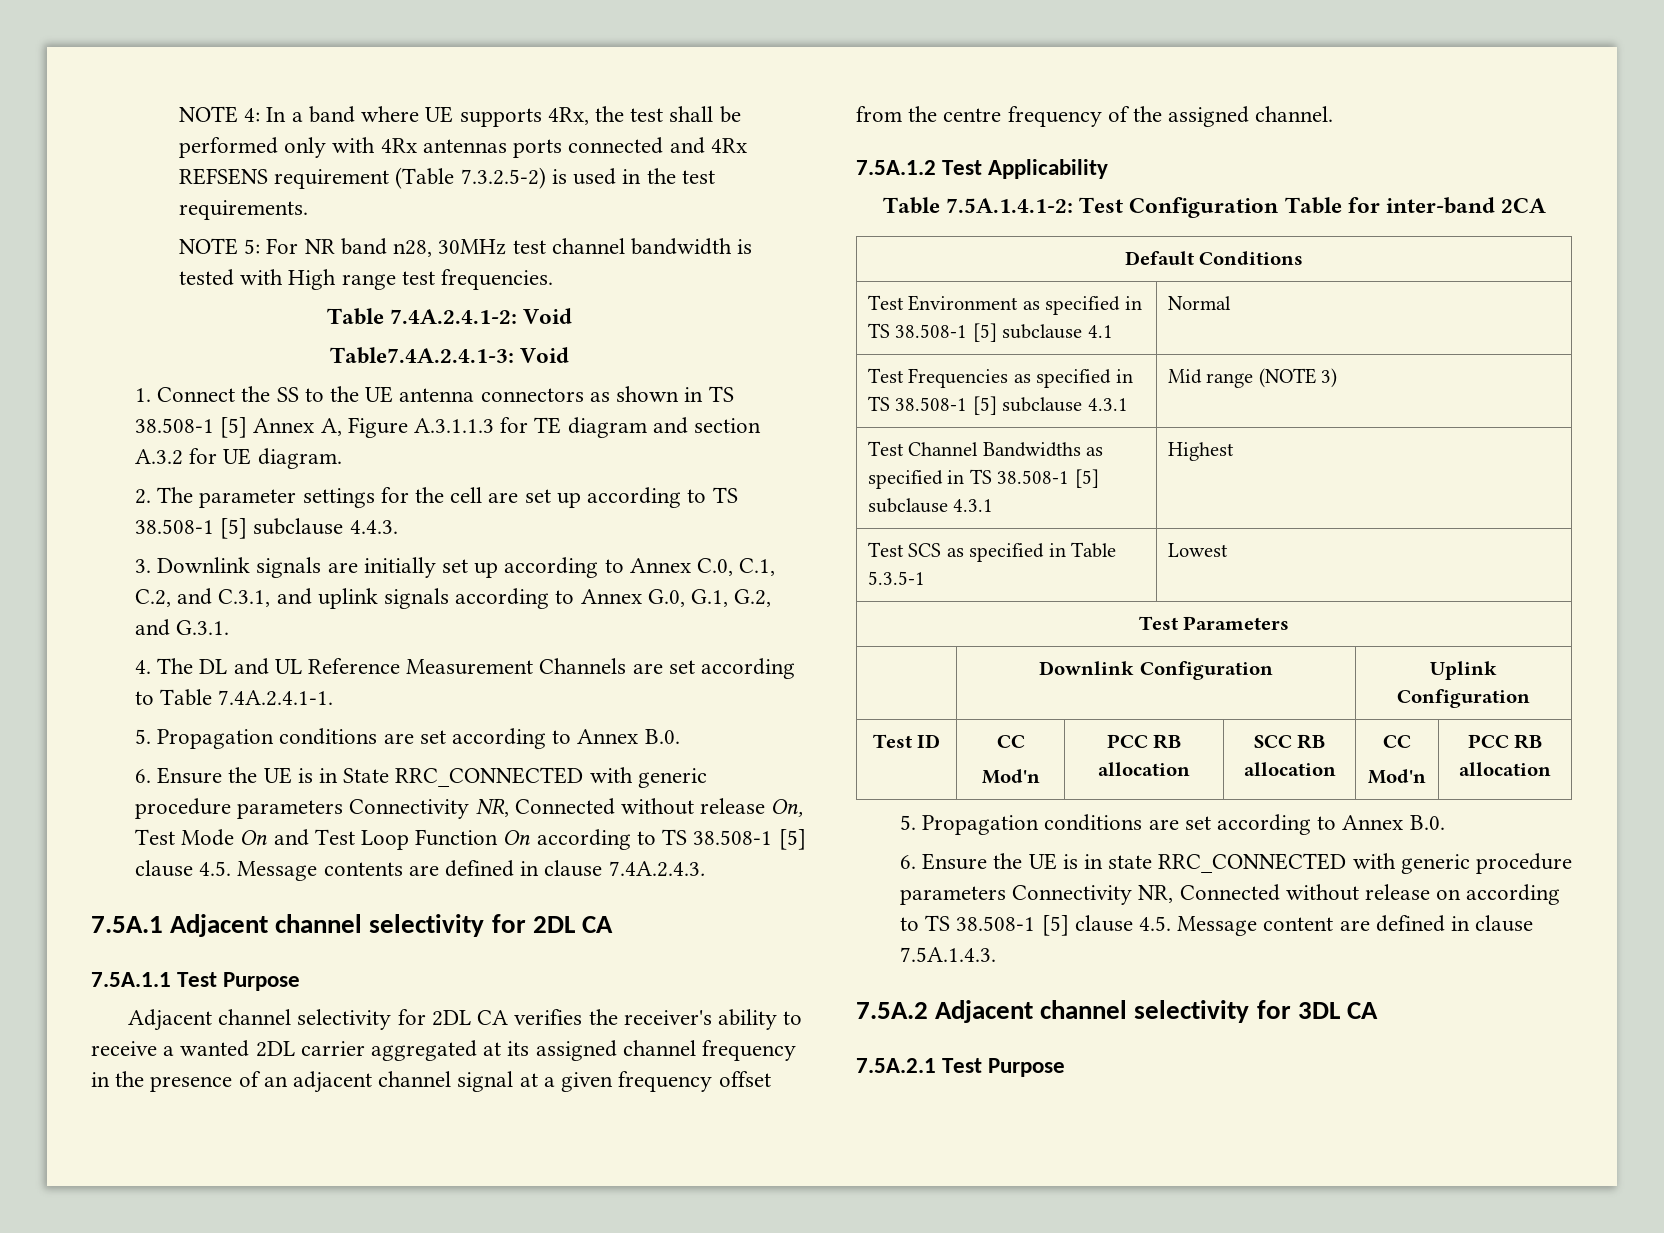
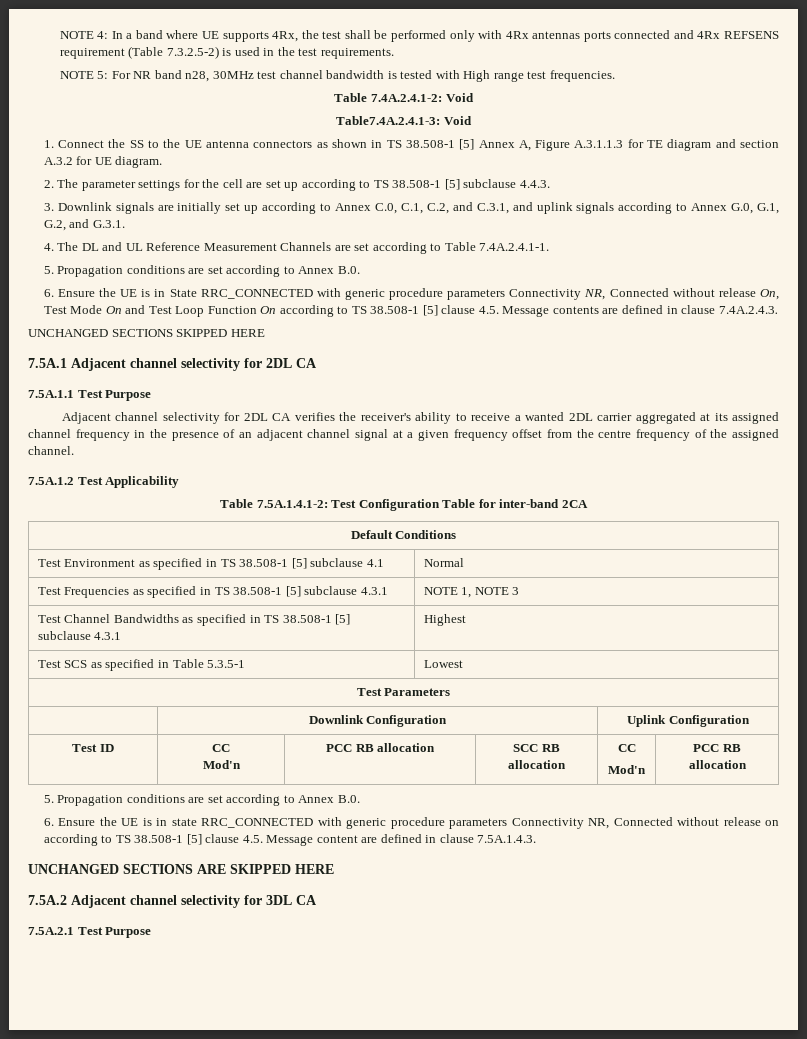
+ UNCHANGED SECTIONS SKIPPED HERE
- Test Frequencies as specified in TS 38.508-1 [5] subclause 4.3.1 | Mid range (NOTE 3)
+ Test Frequencies as specified in TS 38.508-1 [5] subclause 4.3.1 | NOTE 1, NOTE 3
+ UNCHANGED SECTIONS ARE SKIPPED HERE

